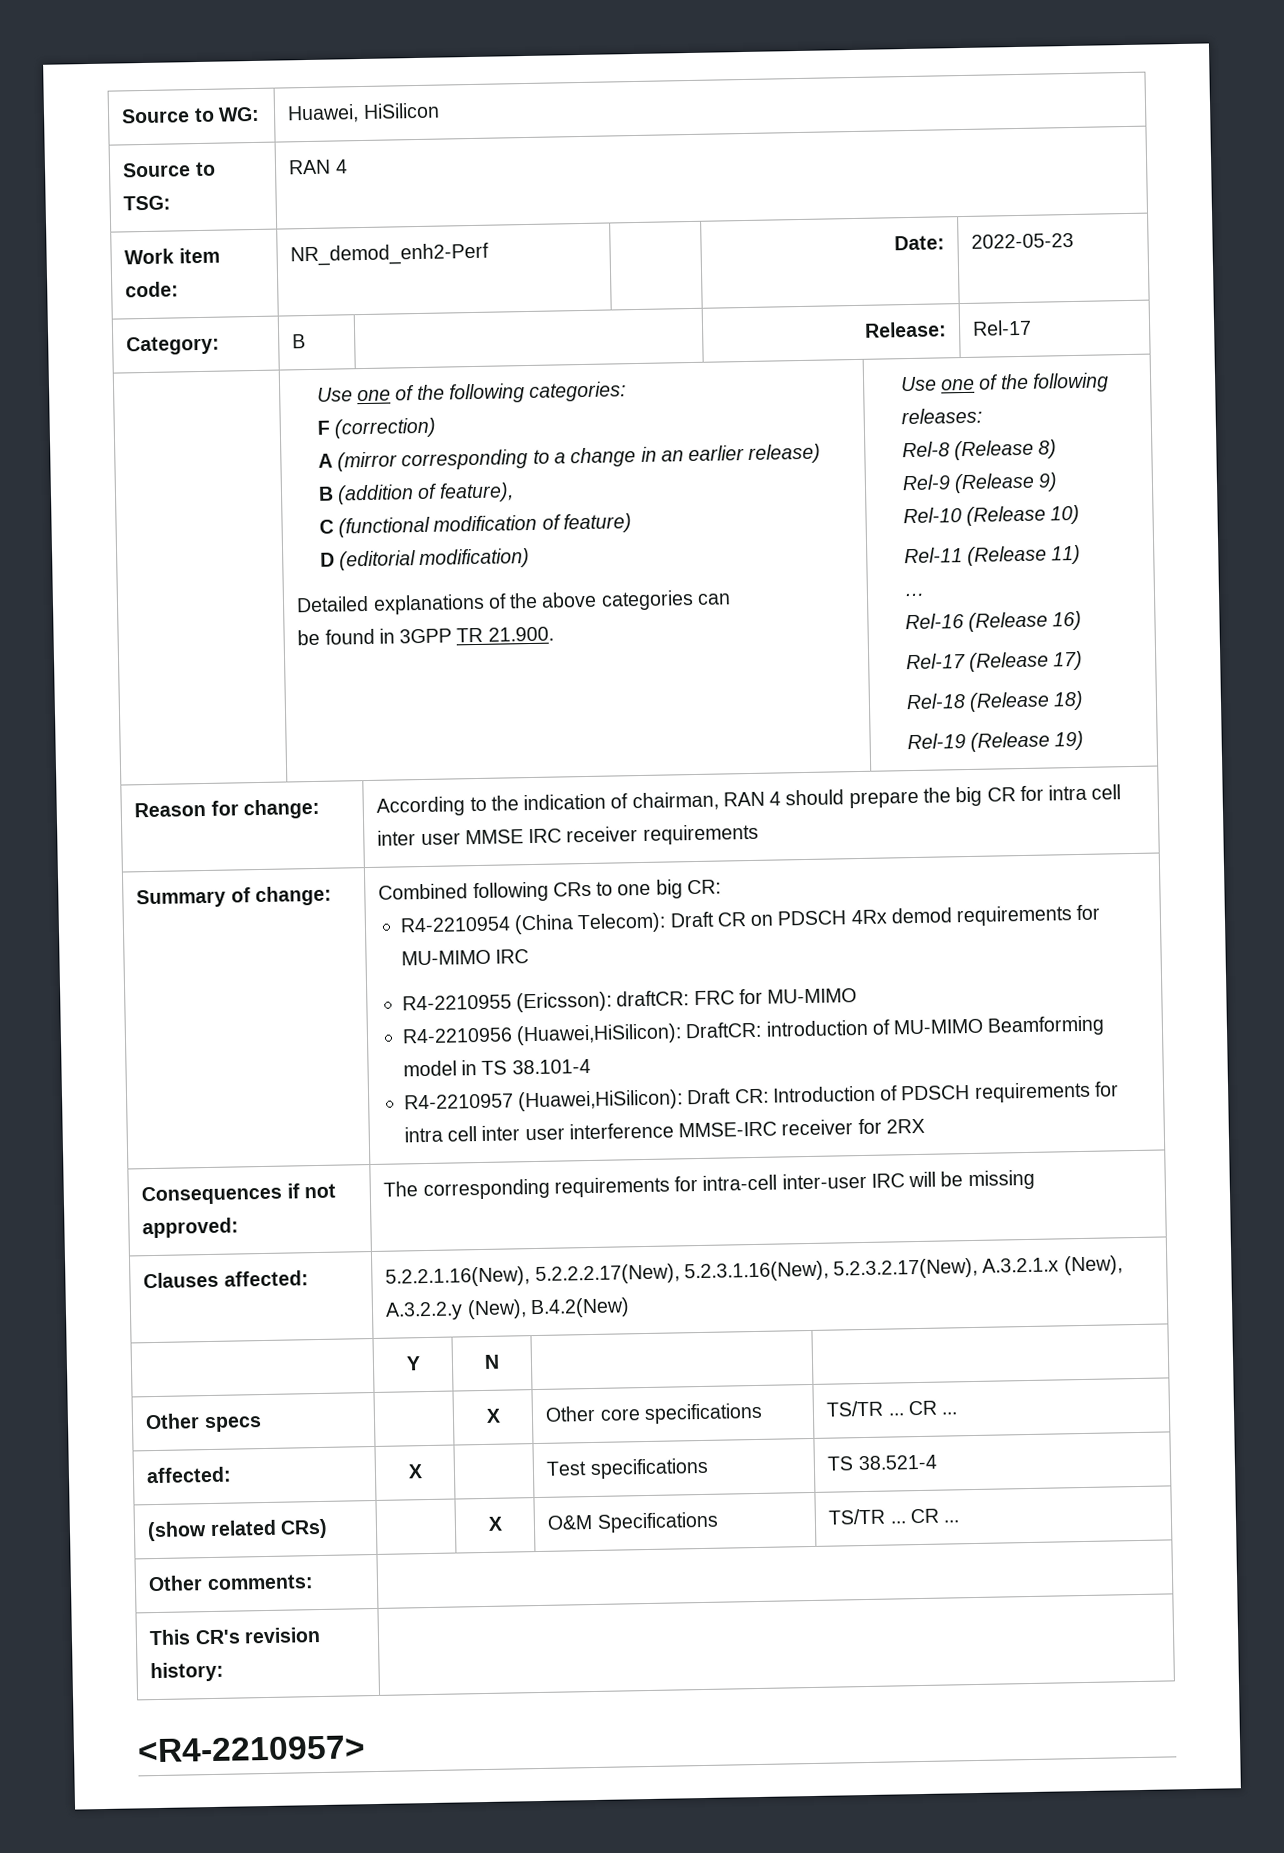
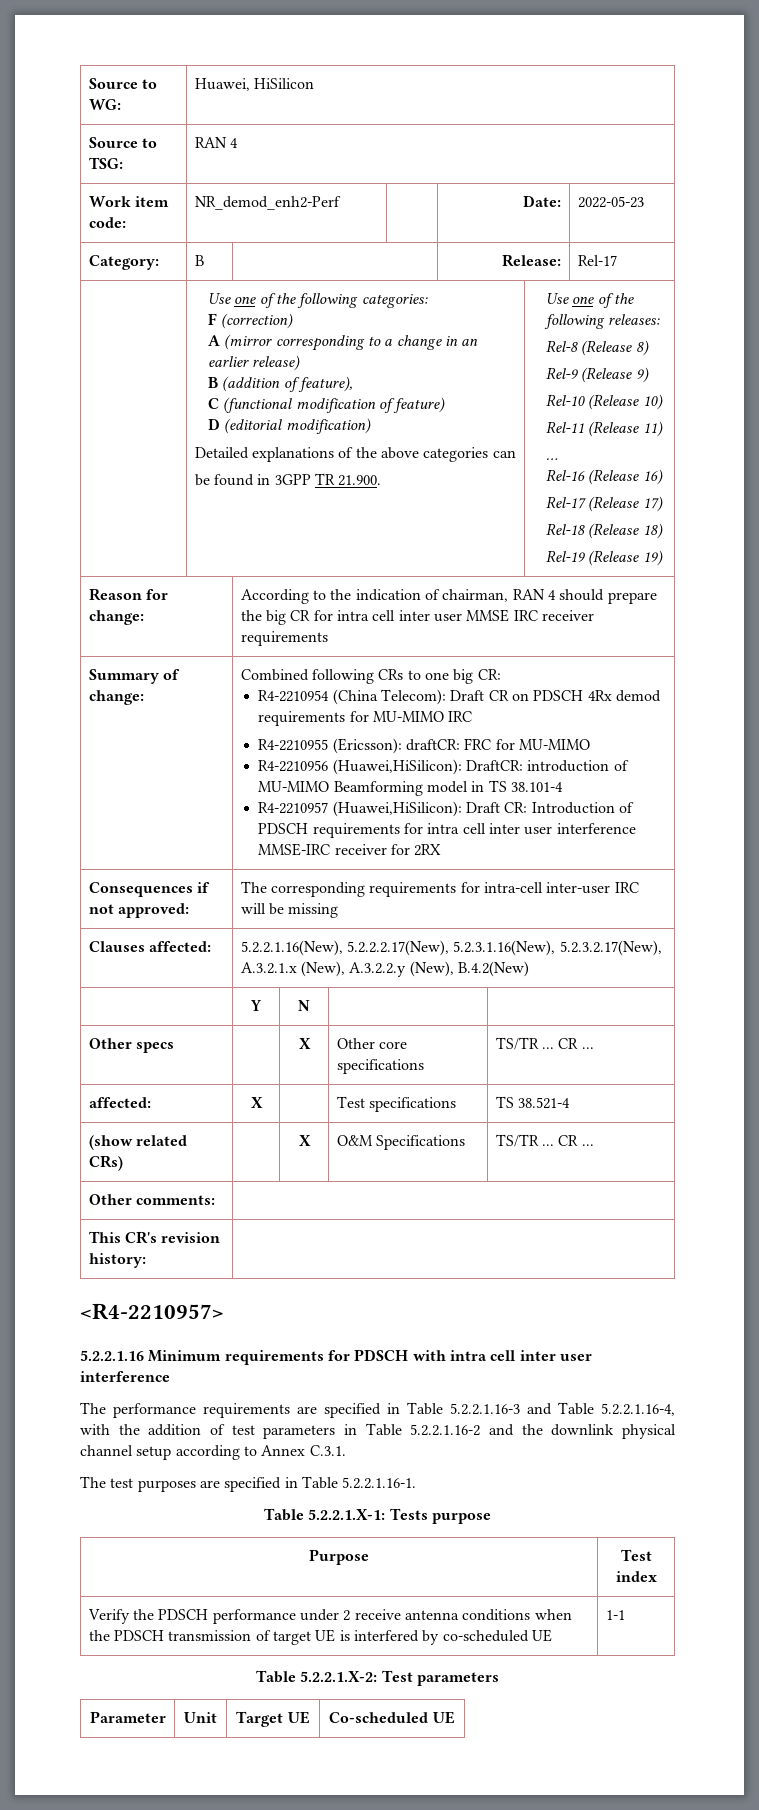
+ 5.2.2.1.16 Minimum requirements for PDSCH with intra cell inter user interference
+ The performance requirements are specified in Table 5.2.2.1.16-3 and Table 5.2.2.1.16-4, with the addition of test parameters in Table 5.2.2.1.16-2 and the downlink physical channel setup according to Annex C.3.1.
+ The test purposes are specified in Table 5.2.2.1.16-1.
+ Table 5.2.2.1.X-1: Tests purpose
+ Purpose | Test index
+ Verify the PDSCH performance under 2 receive antenna conditions when the PDSCH transmission of target UE is interfered by co-scheduled UE | 1-1
+ Table 5.2.2.1.X-2: Test parameters
+ Parameter | Unit | Target UE | Co-scheduled UE

